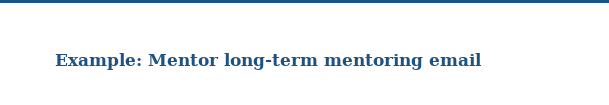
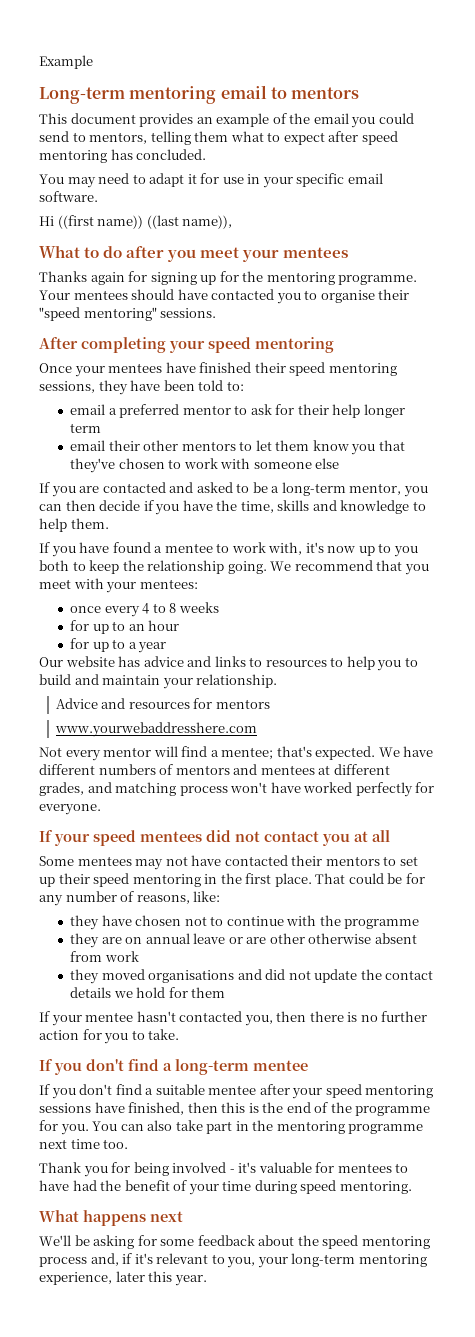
- Example: Mentor long-term mentoring email
+ Example
+ Long-term mentoring email to mentors
+ This document provides an example of the email you could send to mentors, telling them what to expect after speed mentoring has concluded.
+ You may need to adapt it for use in your specific email software.
+ Hi ((first name)) ((last name)),
+ What to do after you meet your mentees
+ Thanks again for signing up for the mentoring programme. Your mentees should have contacted you to organise their "speed mentoring" sessions.
+ After completing your speed mentoring
+ Once your mentees have finished their speed mentoring sessions, they have been told to:
+ email a preferred mentor to ask for their help longer term
+ email their other mentors to let them know you that they've chosen to work with someone else
+ If you are contacted and asked to be a long-term mentor, you can then decide if you have the time, skills and knowledge to help them.
+ If you have found a mentee to work with, it's now up to you both to keep the relationship going. We recommend that you meet with your mentees:
+ once every 4 to 8 weeks
+ for up to an hour
+ for up to a year
+ Our website has advice and links to resources to help you to build and maintain your relationship.
+ Advice and resources for mentors
+ www.yourwebaddresshere.com
+ Not every mentor will find a mentee; that's expected. We have different numbers of mentors and mentees at different grades, and matching process won't have worked perfectly for everyone.
+ If your speed mentees did not contact you at all
+ Some mentees may not have contacted their mentors to set up their speed mentoring in the first place. That could be for any number of reasons, like:
+ they have chosen not to continue with the programme
+ they are on annual leave or are other otherwise absent from work
+ they moved organisations and did not update the contact details we hold for them
+ If your mentee hasn't contacted you, then there is no further action for you to take.
+ If you don't find a long-term mentee
+ If you don't find a suitable mentee after your speed mentoring sessions have finished, then this is the end of the programme for you. You can also take part in the mentoring programme next time too.
+ Thank you for being involved - it's valuable for mentees to have had the benefit of your time during speed mentoring.
+ What happens next
+ We'll be asking for some feedback about the speed mentoring process and, if it's relevant to you, your long-term mentoring experience, later this year.

